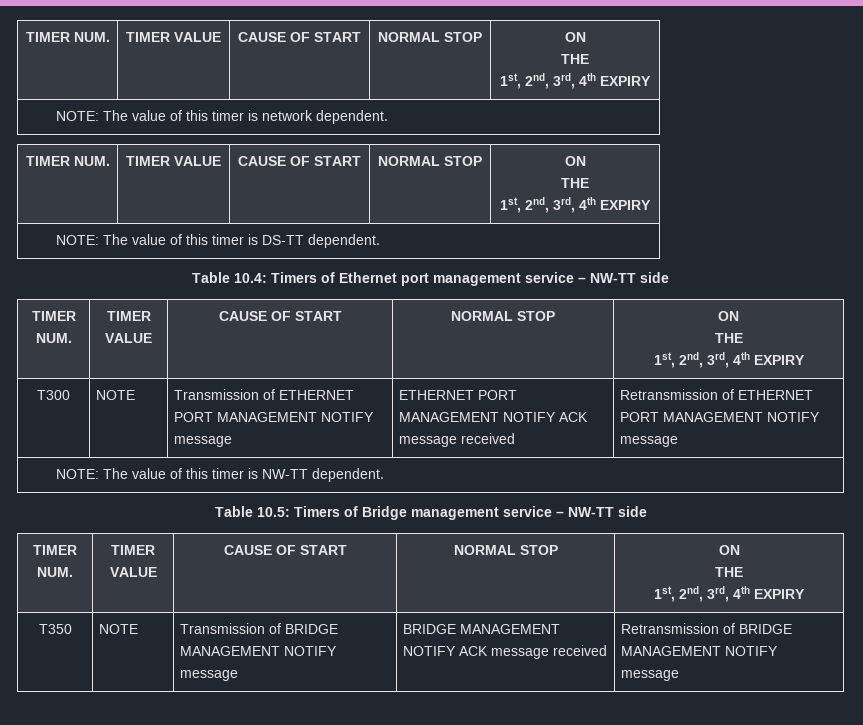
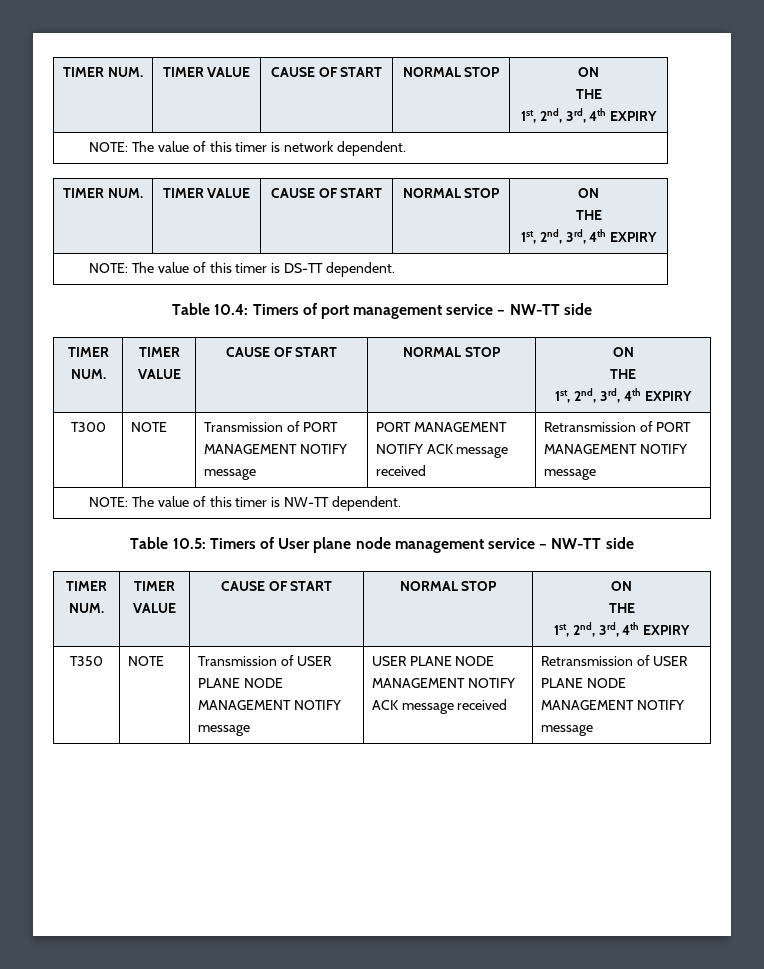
- Table 10.4: Timers of Ethernet port management service – NW-TT side
+ Table 10.4: Timers of port management service – NW-TT side
- T300 | NOTE | Transmission of ETHERNET PORT MANAGEMENT NOTIFY message | ETHERNET PORT MANAGEMENT NOTIFY ACK message received | Retransmission of ETHERNET PORT MANAGEMENT NOTIFY message
+ T300 | NOTE | Transmission of PORT MANAGEMENT NOTIFY message | PORT MANAGEMENT NOTIFY ACK message received | Retransmission of PORT MANAGEMENT NOTIFY message
- Table 10.5: Timers of Bridge management service – NW-TT side
+ Table 10.5: Timers of User plane node management service – NW-TT side
- T350 | NOTE | Transmission of BRIDGE MANAGEMENT NOTIFY message | BRIDGE MANAGEMENT NOTIFY ACK message received | Retransmission of BRIDGE MANAGEMENT NOTIFY message
+ T350 | NOTE | Transmission of USER PLANE NODE MANAGEMENT NOTIFY message | USER PLANE NODE MANAGEMENT NOTIFY ACK message received | Retransmission of USER PLANE NODE MANAGEMENT NOTIFY message

